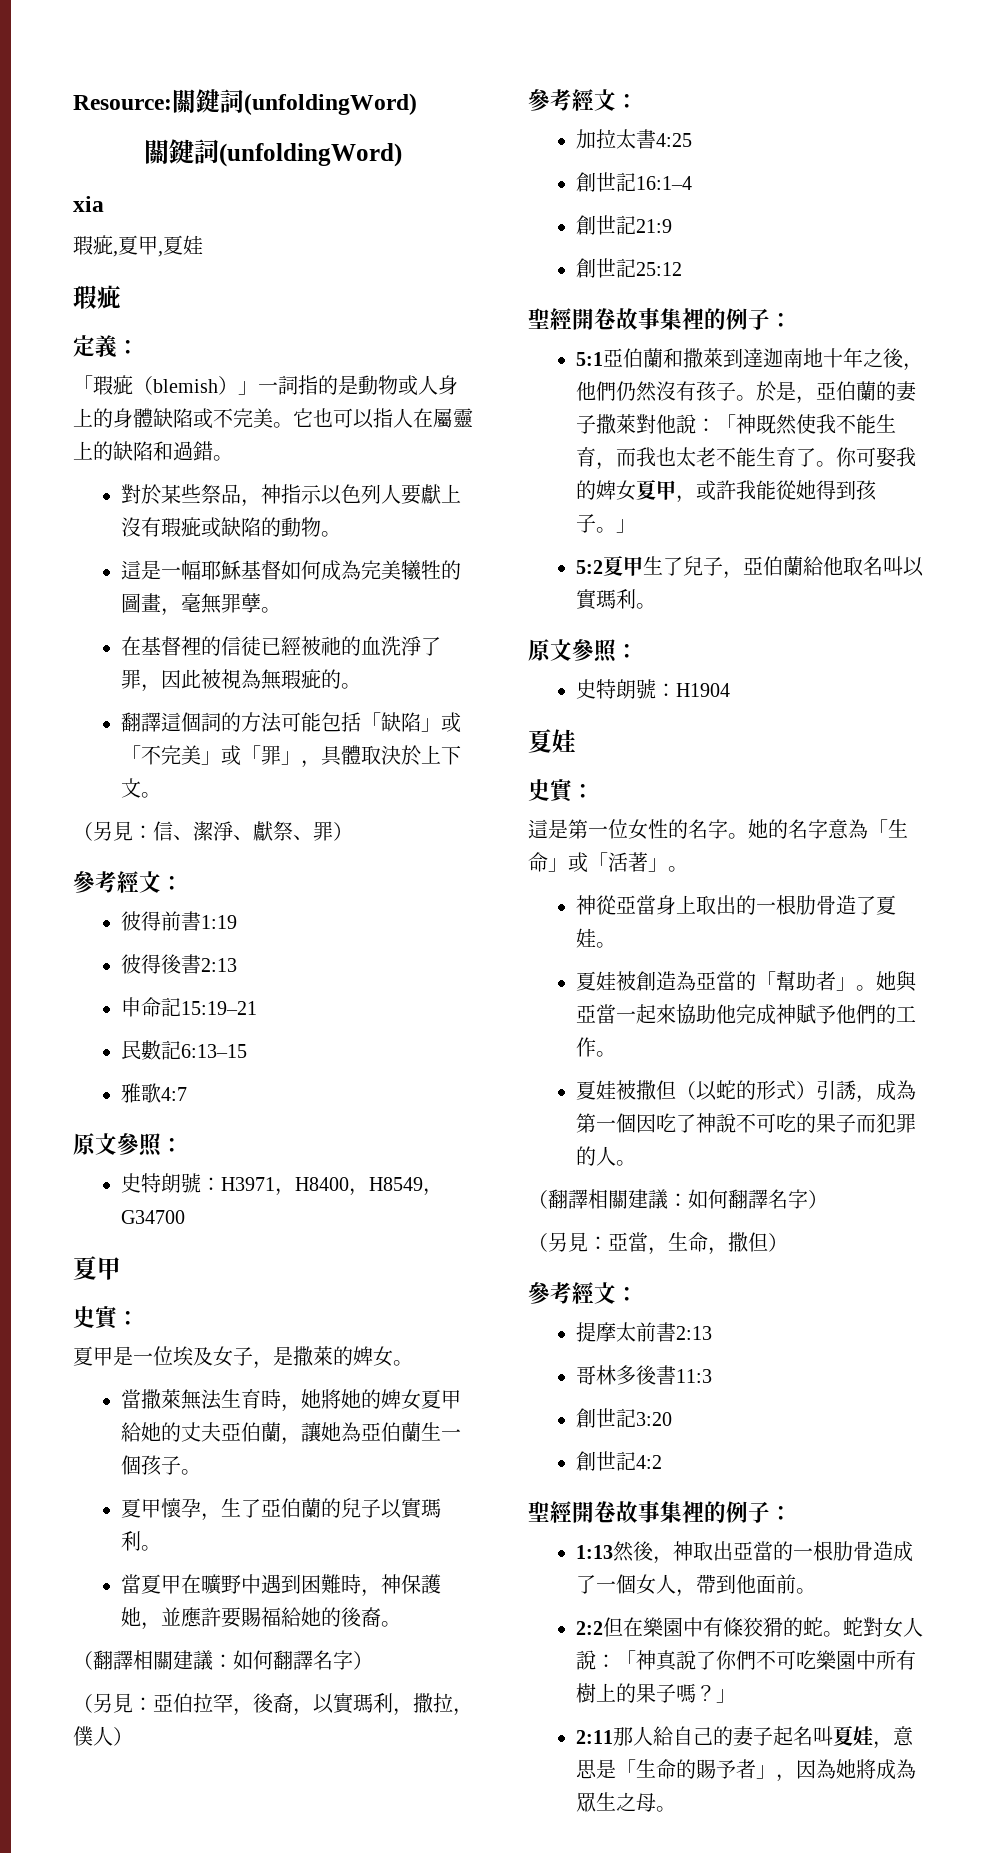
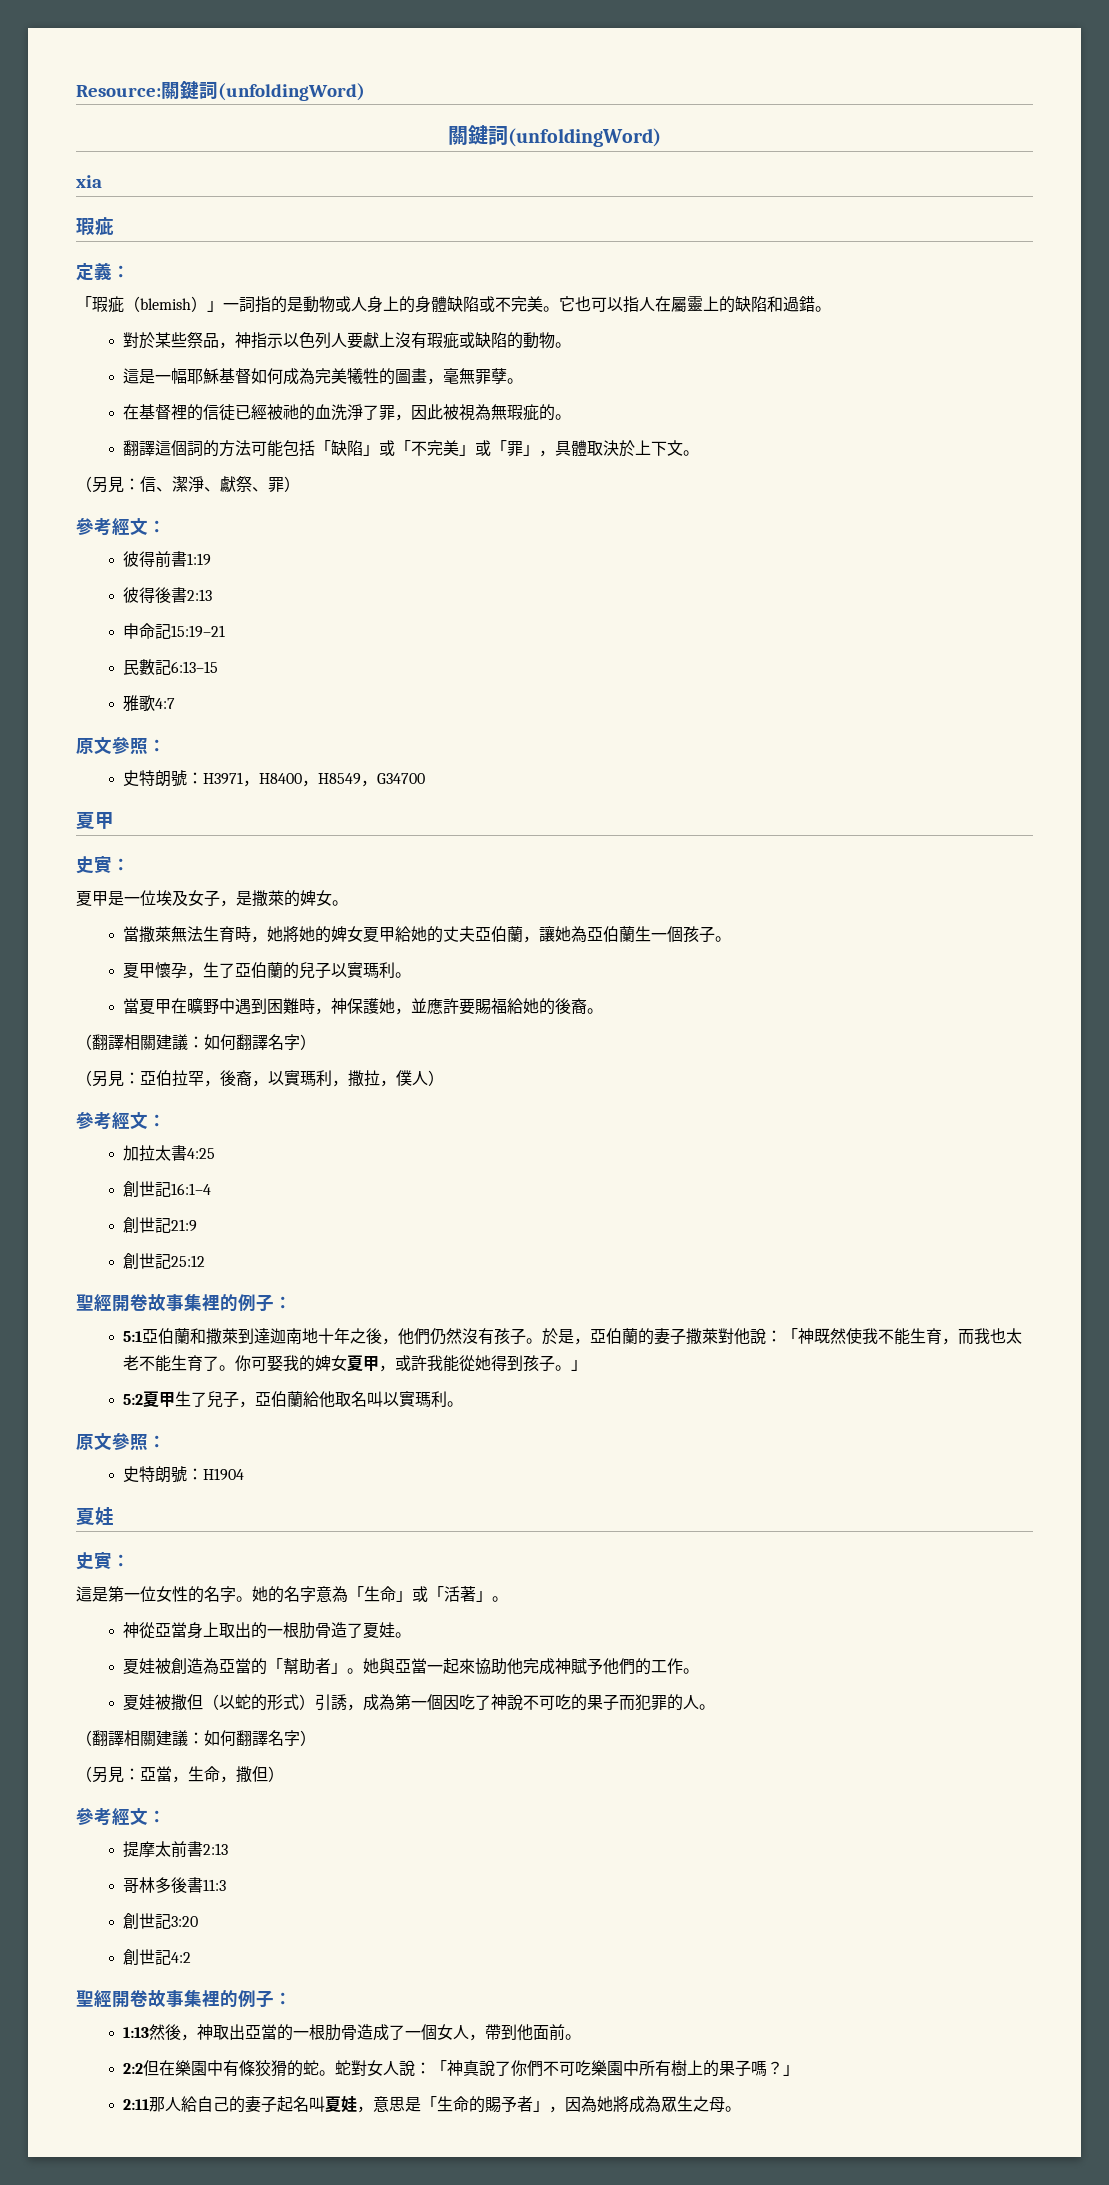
- 瑕疵,夏甲,夏娃

